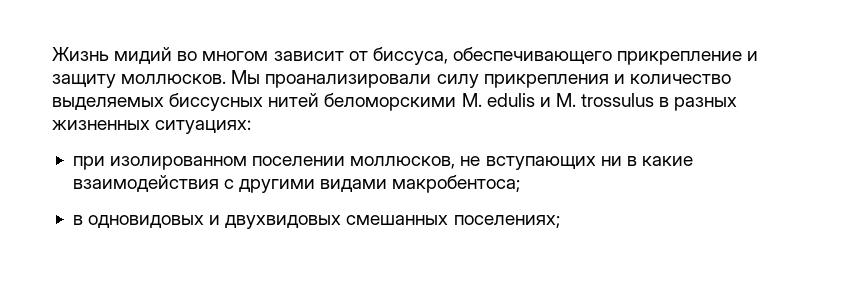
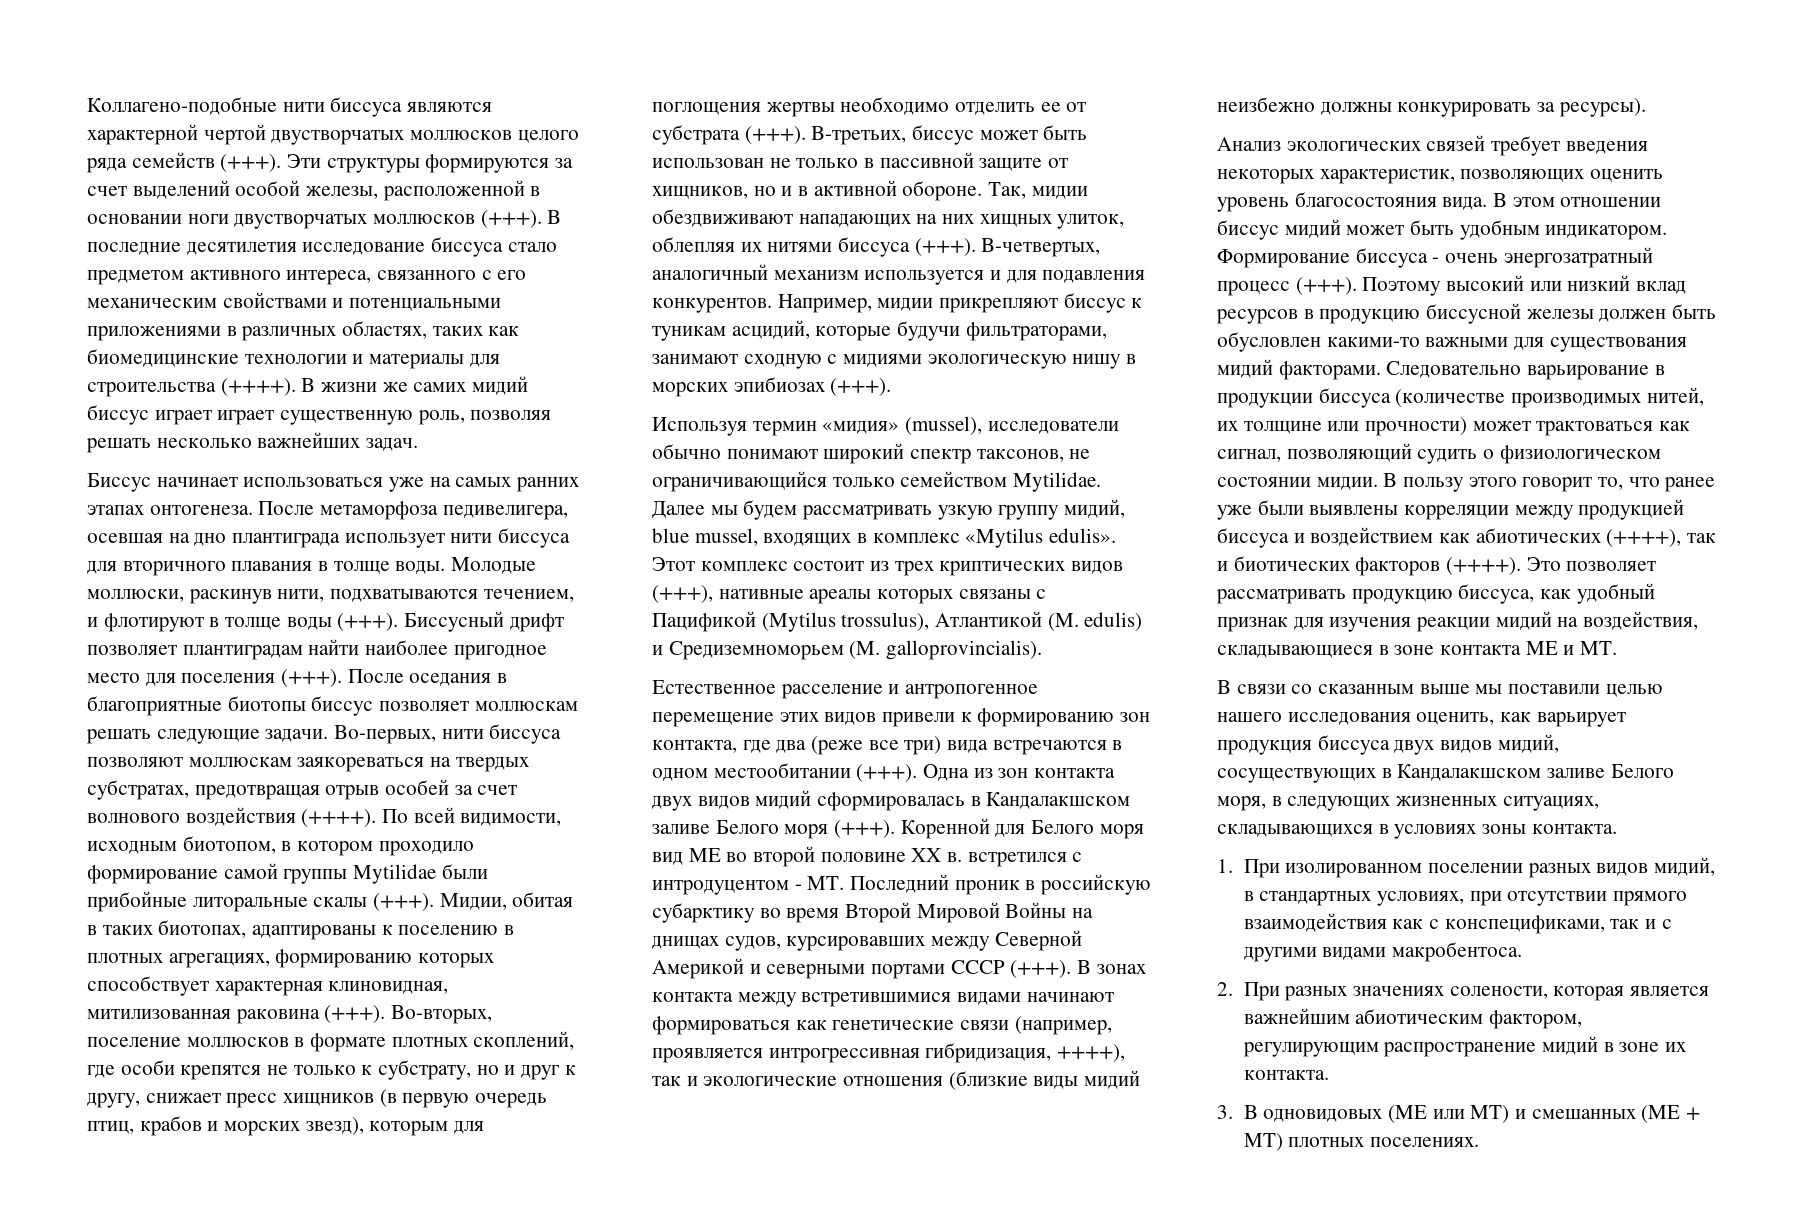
- Жизнь мидий во многом зависит от биссуса, обеспечивающего прикрепление и защиту моллюсков. Мы проанализировали силу прикрепления и количество выделяемых биссусных нитей беломорскими M. edulis и M. trossulus в разных жизненных ситуациях:
- при изолированном поселении моллюсков, не вступающих ни в какие взаимодействия с другими видами макробентоса;
- в одновидовых и двухвидовых смешанных поселениях;
+ Коллагено-подобные нити биссуса являются характерной чертой двустворчатых моллюсков целого ряда семейств (+++). Эти структуры формируются за счет выделений особой железы, расположенной в основании ноги двустворчатых моллюсков (+++). В последние десятилетия исследование биссуса стало предметом активного интереса, связанного с его механическим свойствами и потенциальными приложениями в различных областях, таких как биомедицинские технологии и материалы для строительства (++++). В жизни же самих мидий биссус играет играет существенную роль, позволяя решать несколько важнейших задач.
+ Биссус начинает использоваться уже на самых ранних этапах онтогенеза. После метаморфоза педивелигера, осевшая на дно плантиграда использует нити биссуса для вторичного плавания в толще воды. Молодые моллюски, раскинув нити, подхватываются течением, и флотируют в толще воды (+++). Биссусный дрифт позволяет плантиградам найти наиболее пригодное место для поселения (+++). После оседания в благоприятные биотопы биссус позволяет моллюскам решать следующие задачи. Во-первых, нити биссуса позволяют моллюскам заякореваться на твердых субстратах, предотвращая отрыв особей за счет волнового воздействия (++++). По всей видимости, исходным биотопом, в котором проходило формирование самой группы Mytilidae были прибойные литоральные скалы (+++). Мидии, обитая в таких биотопах, адаптированы к поселению в плотных агрегациях, формированию которых способствует характерная клиновидная, митилизованная раковина (+++). Во-вторых, поселение моллюсков в формате плотных скоплений, где особи крепятся не только к субстрату, но и друг к другу, снижает пресс хищников (в первую очередь птиц, крабов и морских звезд), которым для поглощения жертвы необходимо отделить ее от субстрата (+++). В-третьих, биссус может быть использован не только в пассивной защите от хищников, но и в активной обороне. Так, мидии обездвиживают нападающих на них хищных улиток, облепляя их нитями биссуса (+++). В-четвертых, аналогичный механизм используется и для подавления конкурентов. Например, мидии прикрепляют биссус к туникам асцидий, которые будучи фильтраторами, занимают сходную с мидиями экологическую нишу в морских эпибиозах (+++).
+ Используя термин «мидия» (mussel), исследователи обычно понимают широкий спектр таксонов, не ограничивающийся только семейством Mytilidae. Далее мы будем рассматривать узкую группу мидий, blue mussel, входящих в комплекс «Mytilus edulis». Этот комплекс состоит из трех криптических видов (+++), нативные ареалы которых связаны с Пацификой (Mytilus trossulus), Атлантикой (M. edulis) и Средиземноморьем (M. galloprovincialis).
+ Естественное расселение и антропогенное перемещение этих видов привели к формированию зон контакта, где два (реже все три) вида встречаются в одном местообитании (+++). Одна из зон контакта двух видов мидий сформировалась в Кандалакшском заливе Белого моря (+++). Коренной для Белого моря вид ME во второй половине XX в. встретился с интродуцентом - MT. Последний проник в российскую субарктику во время Второй Мировой Войны на днищах судов, курсировавших между Северной Америкой и северными портами СССР (+++). В зонах контакта между встретившимися видами начинают формироваться как генетические связи (например, проявляется интрогрессивная гибридизация, ++++), так и экологические отношения (близкие виды мидий неизбежно должны конкурировать за ресурсы).
+ Анализ экологических связей требует введения некоторых характеристик, позволяющих оценить уровень благосостояния вида. В этом отношении биссус мидий может быть удобным индикатором. Формирование биссуса - очень энергозатратный процесс (+++). Поэтому высокий или низкий вклад ресурсов в продукцию биссусной железы должен быть обусловлен какими-то важными для существования мидий факторами. Следовательно варьирование в продукции биссуса (количестве производимых нитей, их толщине или прочности) может трактоваться как сигнал, позволяющий судить о физиологическом состоянии мидии. В пользу этого говорит то, что ранее уже были выявлены корреляции между продукцией биссуса и воздействием как абиотических (++++), так и биотических факторов (++++). Это позволяет рассматривать продукцию биссуса, как удобный признак для изучения реакции мидий на воздействия, складывающиеся в зоне контакта ME и MT.
+ В связи со сказанным выше мы поставили целью нашего исследования оценить, как варьирует продукция биссуса двух видов мидий, сосуществующих в Кандалакшском заливе Белого моря, в следующих жизненных ситуациях, складывающихся в условиях зоны контакта.
+ 1. При изолированном поселении разных видов мидий, в стандартных условиях, при отсутствии прямого взаимодействия как с конспецификами, так и с другими видами макробентоса.
+ 2. При разных значениях солености, которая является важнейшим абиотическим фактором, регулирующим распространение мидий в зоне их контакта.
+ 3. В одновидовых (ME или MT) и смешанных (ME + MT) плотных поселениях.

